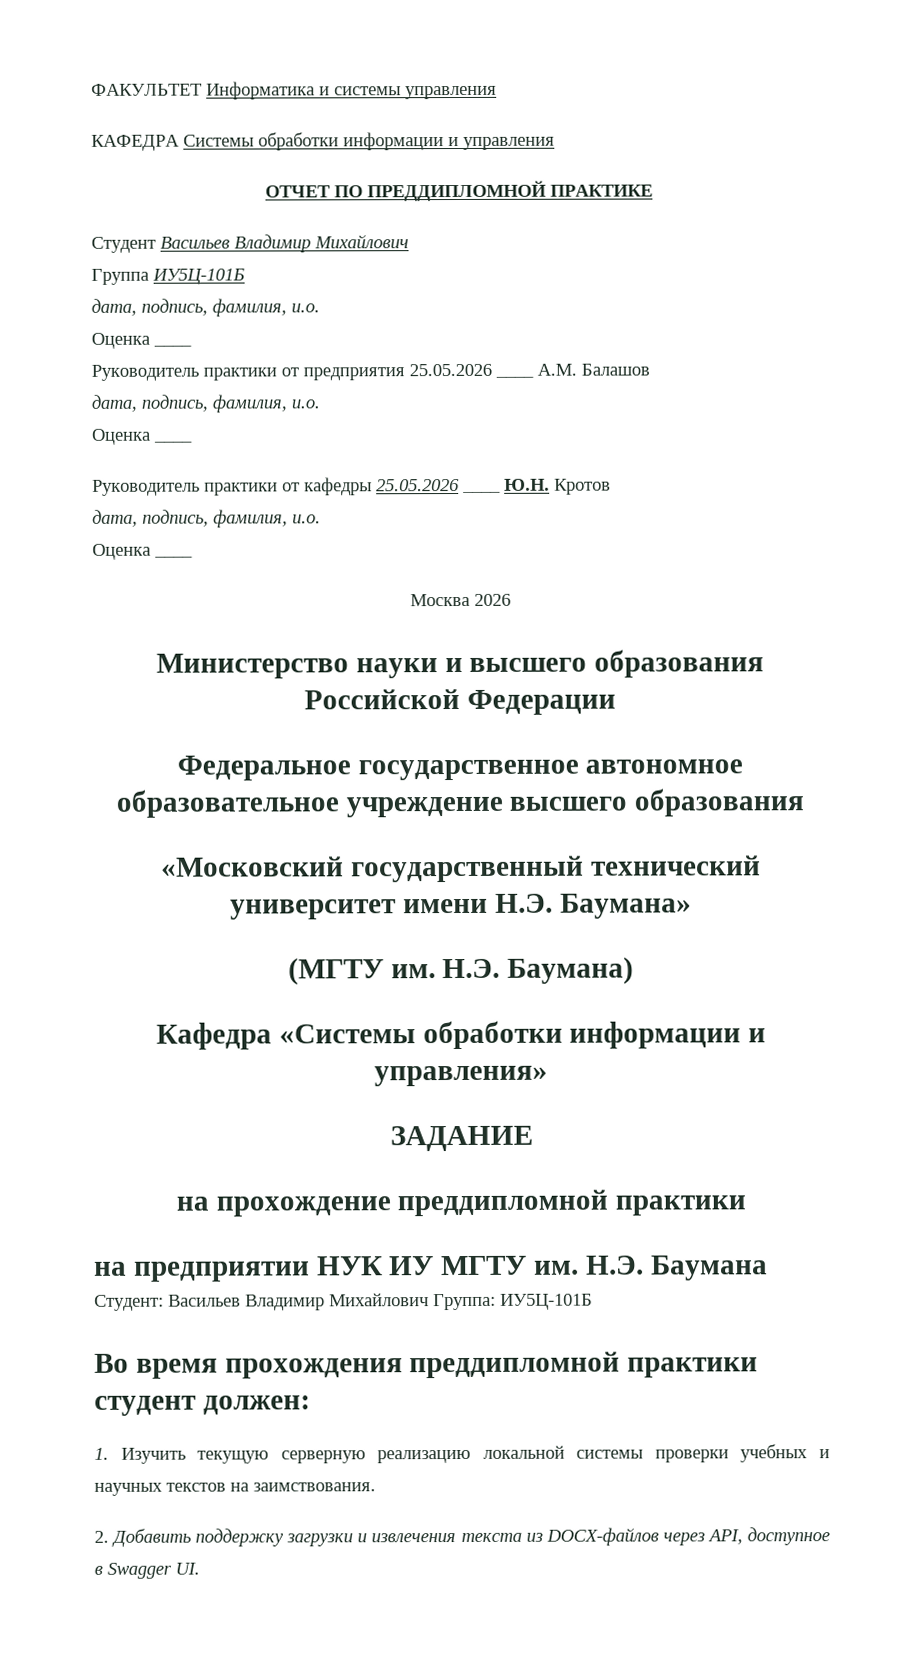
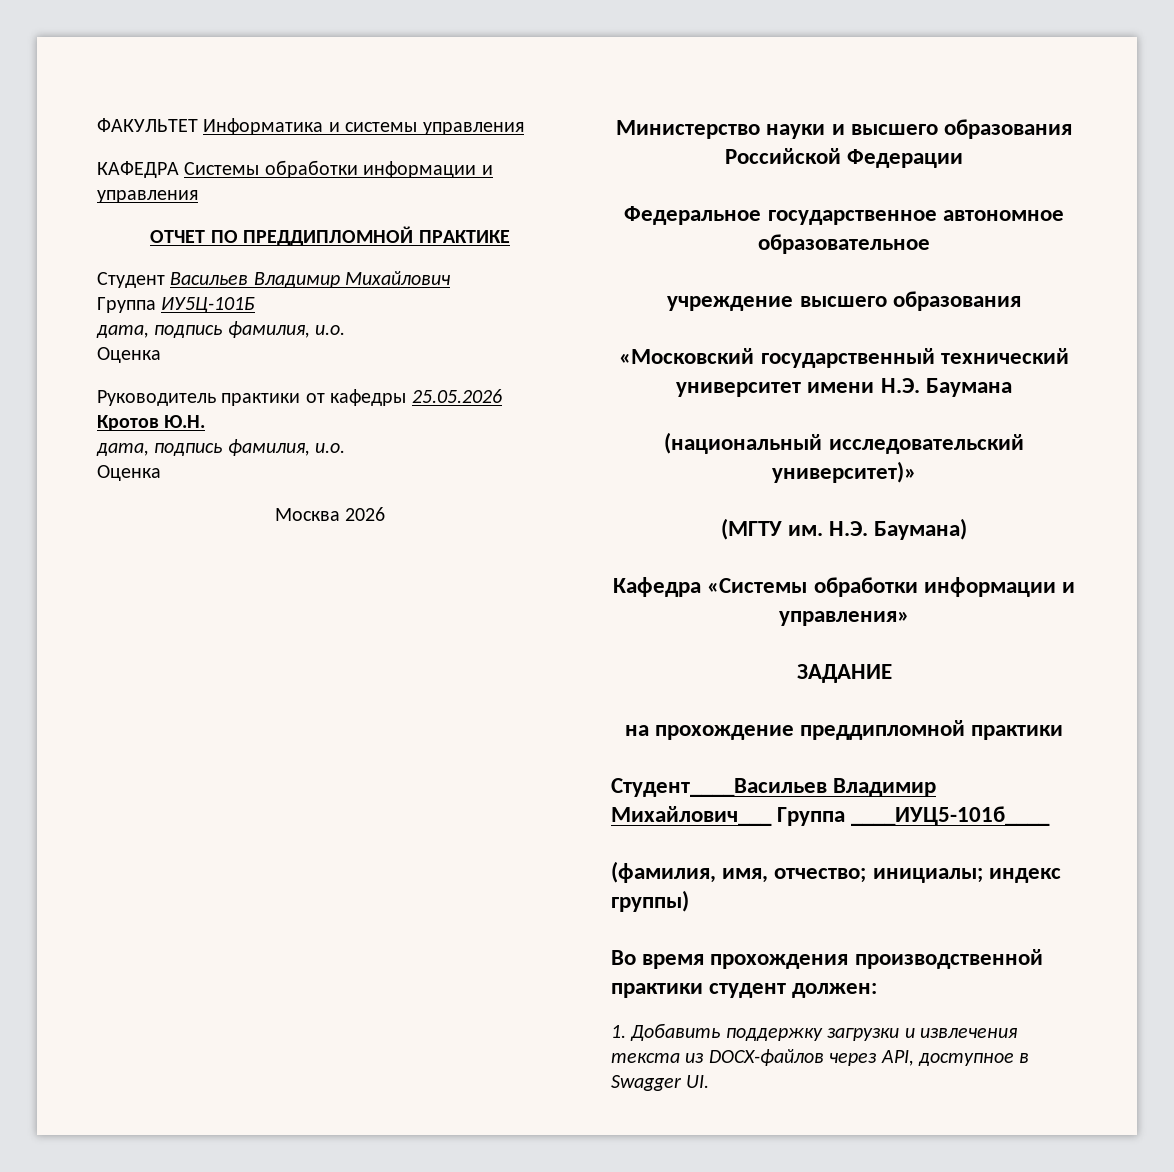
  Группа ИУ5Ц-101Б
- дата, подпись, фамилия, и.о.
- Оценка ____
- Руководитель практики от предприятия 25.05.2026 ____ А.М. Балашов
- дата, подпись, фамилия, и.о.
- Оценка ____
+ дата, подпись фамилия, и.о.
+ Оценка
- Руководитель практики от кафедры 25.05.2026 ____ Ю.Н. Кротов
- дата, подпись, фамилия, и.о.
- Оценка ____
+ Руководитель практики от кафедры 25.05.2026 Кротов Ю.Н.
+ дата, подпись фамилия, и.о.
+ Оценка
- Федеральное государственное автономное образовательное учреждение высшего образования
+ Федеральное государственное автономное образовательное
+ учреждение высшего образования
- «Московский государственный технический университет имени Н.Э. Баумана»
+ «Московский государственный технический университет имени Н.Э. Баумана
+ (национальный исследовательский университет)»
- на предприятии НУК ИУ МГТУ им. Н.Э. Баумана
- Студент: Васильев Владимир Михайлович Группа: ИУ5Ц-101Б
+ Студент____Васильев Владимир Михайлович___ Группа ____ИУЦ5-101б____
+ (фамилия, имя, отчество; инициалы; индекс группы)
- Во время прохождения преддипломной практики студент должен:
+ Во время прохождения производственной практики студент должен:
- 1. Изучить текущую серверную реализацию локальной системы проверки учебных и научных текстов на заимствования.
- 2. Добавить поддержку загрузки и извлечения текста из DOCX-файлов через API, доступное в Swagger UI.
+ 1. Добавить поддержку загрузки и извлечения текста из DOCX-файлов через API, доступное в Swagger UI.

